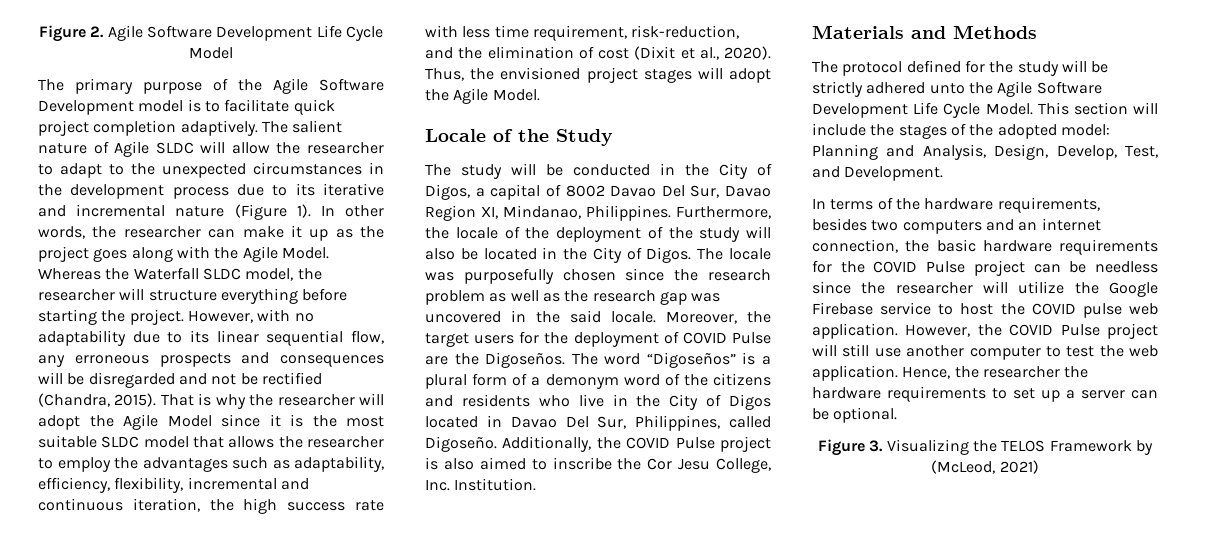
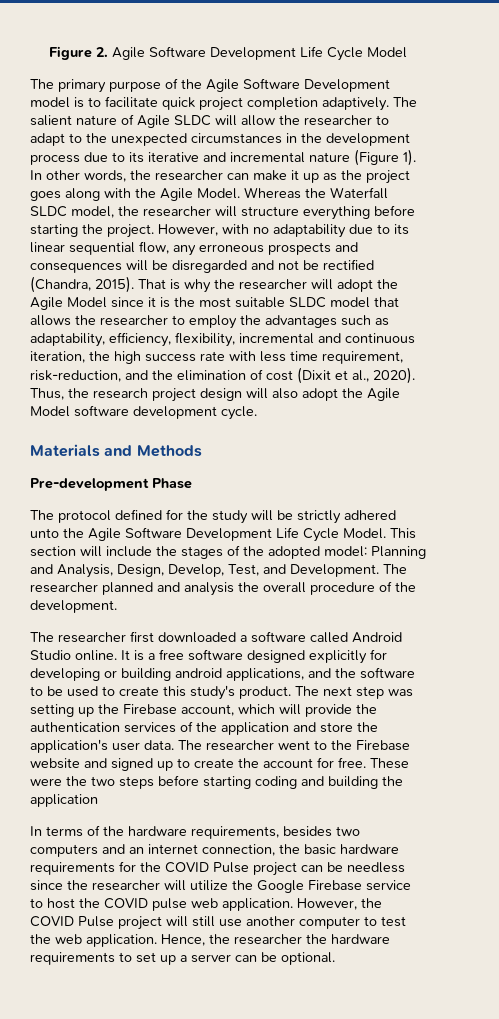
- Thus, the envisioned project stages will adopt the Agile Model.
- Locale of the Study
- The study will be conducted in the City of Digos, a capital of 8002 Davao Del Sur, Davao Region XI, Mindanao, Philippines. Furthermore, the locale of the deployment of the study will also be located in the City of Digos. The locale was purposefully chosen since the research problem as well as the research gap was uncovered in the said locale. Moreover, the target users for the deployment of COVID Pulse are the Digoseños. The word “Digoseños” is a plural form of a demonym word of the citizens and residents who live in the City of Digos located in Davao Del Sur, Philippines, called Digoseño. Additionally, the COVID Pulse project is also aimed to inscribe the Cor Jesu College, Inc. Institution.
+ Thus, the research project design will also adopt the Agile Model software development cycle.
+ Pre-development Phase
+ The researcher planned and analysis the overall procedure of the development.
+ The researcher first downloaded a software called Android Studio online. It is a free software designed explicitly for developing or building android applications, and the software to be used to create this study's product. The next step was setting up the Firebase account, which will provide the authentication services of the application and store the application's user data. The researcher went to the Firebase website and signed up to create the account for free. These were the two steps before starting coding and building the application
- Figure 3. Visualizing the TELOS Framework by (McLeod, 2021)

